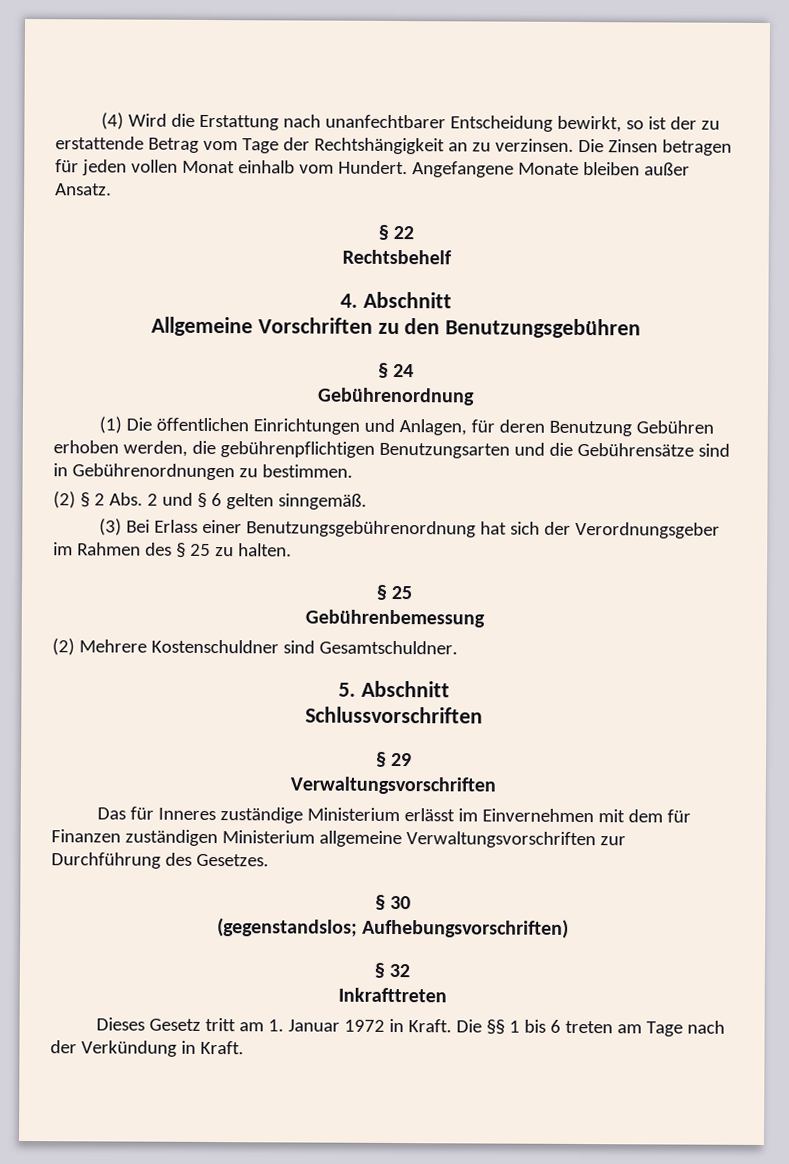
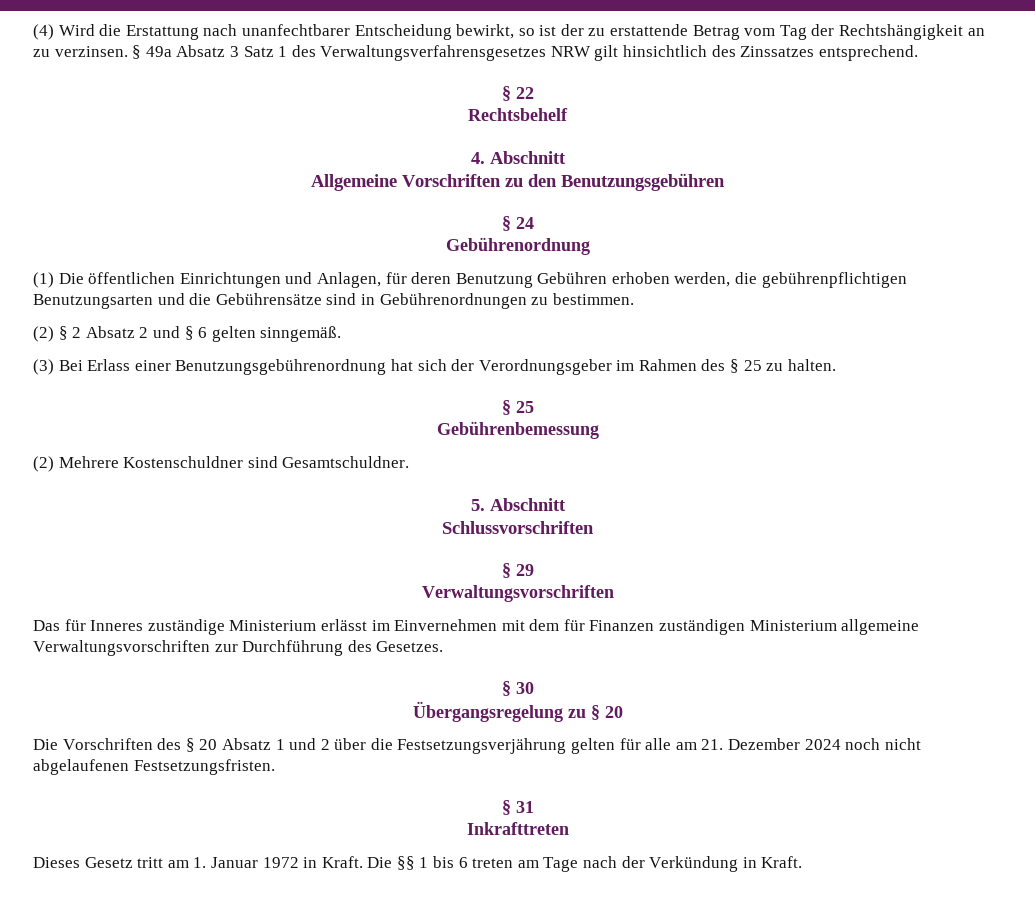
- (4) Wird die Erstattung nach unanfechtbarer Entscheidung bewirkt, so ist der zu erstattende Betrag vom Tage der Rechtshängigkeit an zu verzinsen.
+ (4) Wird die Erstattung nach unanfechtbarer Entscheidung bewirkt, so ist der zu erstattende Betrag vom Tag der Rechtshängigkeit an zu verzinsen.
- Die Zinsen betragen für jeden vollen Monat einhalb vom Hundert. Angefangene Monate bleiben außer Ansatz.
+ § 49a Absatz 3 Satz 1 des Verwaltungsverfahrensgesetzes NRW gilt hinsichtlich des Zinssatzes entsprechend.
- (2) § 2 Abs. 2 und § 6 gelten sinngemäß.
+ (2) § 2 Absatz 2 und § 6 gelten sinngemäß.
- (gegenstandslos; Aufhebungsvorschriften)
- § 32
+ Übergangsregelung zu § 20
+ Die Vorschriften des § 20 Absatz 1 und 2 über die Festsetzungsverjährung gelten für alle am 21. Dezember 2024 noch nicht abgelaufenen Festsetzungsfristen.
+ § 31

